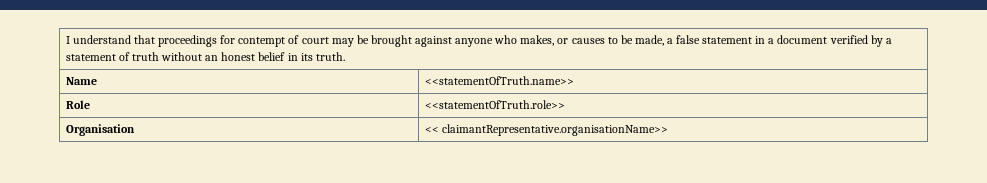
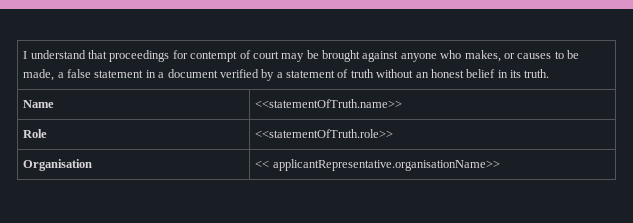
- Organisation | << claimantRepresentative.organisationName>>
+ Organisation | << applicantRepresentative.organisationName>>

